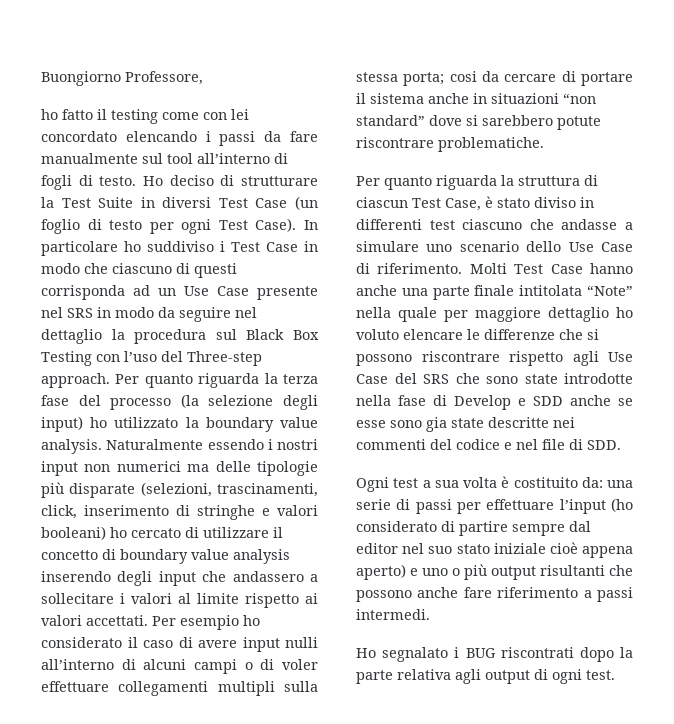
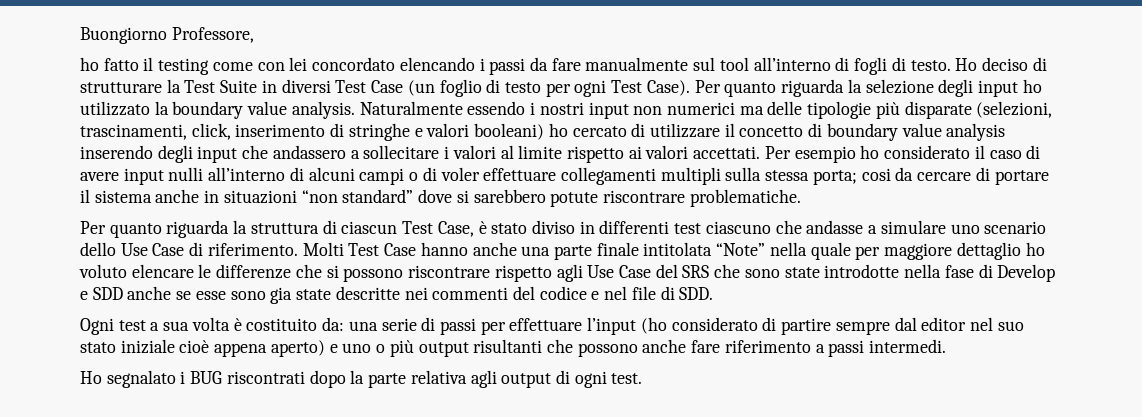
- In particolare ho suddiviso i Test Case in modo che ciascuno di questi corrisponda ad un Use Case presente nel SRS in modo da seguire nel dettaglio la procedura sul Black Box Testing con l’uso del Three-step approach. Per quanto riguarda la terza fase del processo (la selezione degli input) ho utilizzato la boundary value analysis.
+ Per quanto riguarda la selezione degli input ho utilizzato la boundary value analysis.

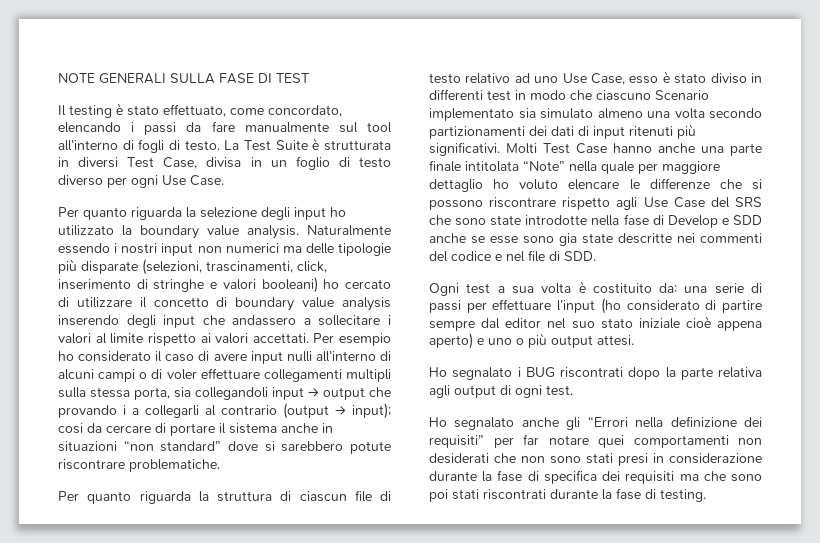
- Buongiorno Professore,
- ho fatto il testing come con lei concordato elencando i passi da fare manualmente sul tool all’interno di fogli di testo.
+ NOTE GENERALI SULLA FASE DI TEST
+ Il testing è stato effettuato, come concordato, elencando i passi da fare manualmente sul tool all’interno di fogli di testo.
- Ho deciso di strutturare la Test Suite in diversi Test Case (un foglio di testo per ogni Test Case). Per quanto riguarda la selezione degli input ho utilizzato la boundary value analysis.
+ La Test Suite è strutturata in diversi Test Case, divisa in un foglio di testo diverso per ogni Use Case.
+ Per quanto riguarda la selezione degli input ho utilizzato la boundary value analysis.
- Per esempio ho considerato il caso di avere input nulli all’interno di alcuni campi o di voler effettuare collegamenti multipli sulla stessa porta; cosi da cercare di portare il sistema anche in situazioni “non standard” dove si sarebbero potute riscontrare problematiche.
+ Per esempio ho considerato il caso di avere input nulli all’interno di alcuni campi o di voler effettuare collegamenti multipli sulla stessa porta, sia collegandoli input → output che provando i a collegarli al contrario (output → input); cosi da cercare di portare il sistema anche in situazioni “non standard” dove si sarebbero potute riscontrare problematiche.
- Per quanto riguarda la struttura di ciascun Test Case, è stato diviso in differenti test ciascuno che andasse a simulare uno scenario dello Use Case di riferimento.
+ Per quanto riguarda la struttura di ciascun file di testo relativo ad uno Use Case, esso è stato diviso in differenti test in modo che ciascuno Scenario implementato sia simulato almeno una volta secondo partizionamenti dei dati di input ritenuti più significativi.
- Ogni test a sua volta è costituito da: una serie di passi per effettuare l’input (ho considerato di partire sempre dal editor nel suo stato iniziale cioè appena aperto) e uno o più output risultanti che possono anche fare riferimento a passi intermedi.
+ Ogni test a sua volta è costituito da: una serie di passi per effettuare l’input (ho considerato di partire sempre dal editor nel suo stato iniziale cioè appena aperto) e uno o più output attesi.
+ Ho segnalato anche gli “Errori nella definizione dei requisiti” per far notare quei comportamenti non desiderati che non sono stati presi in considerazione durante la fase di specifica dei requisiti ma che sono poi stati riscontrati durante la fase di testing.

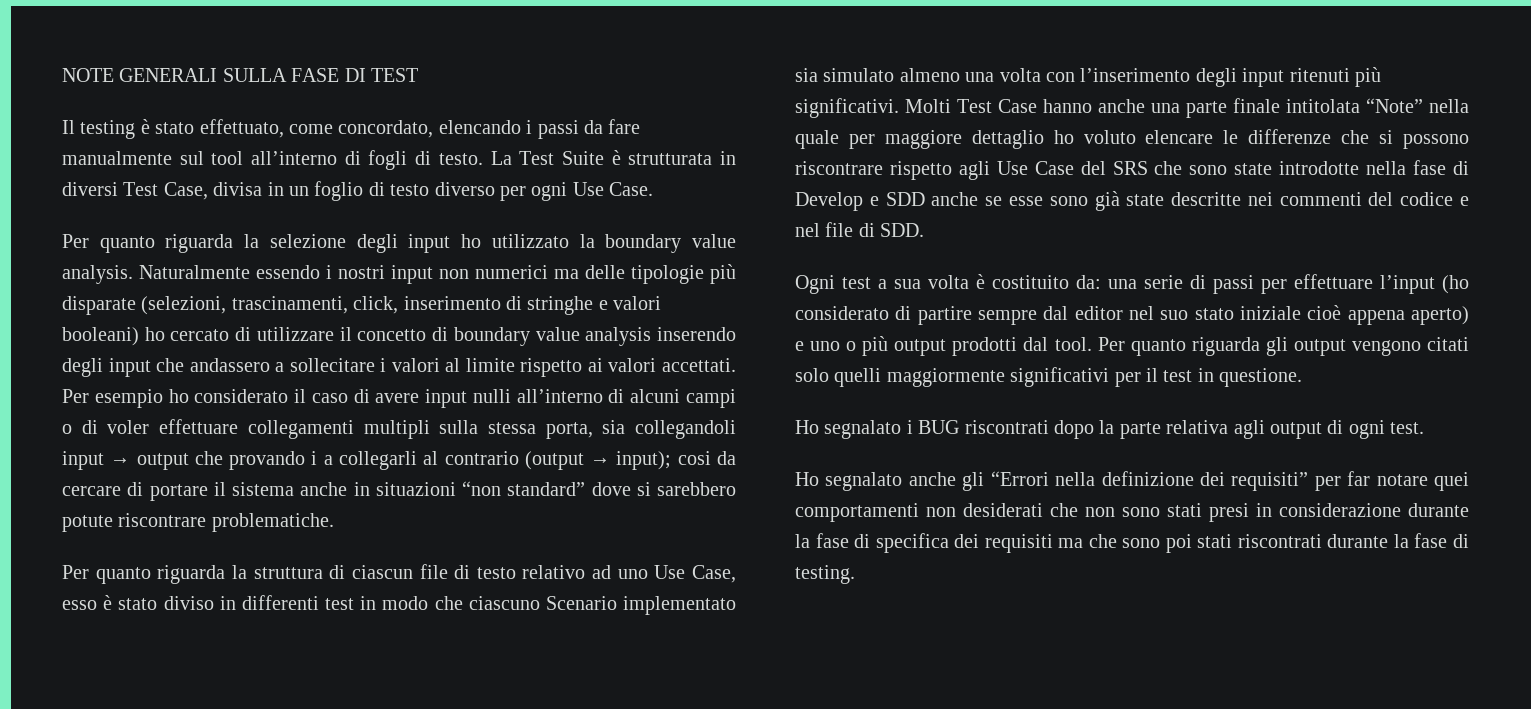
- Per quanto riguarda la struttura di ciascun file di testo relativo ad uno Use Case, esso è stato diviso in differenti test in modo che ciascuno Scenario implementato sia simulato almeno una volta secondo partizionamenti dei dati di input ritenuti più significativi.
+ Per quanto riguarda la struttura di ciascun file di testo relativo ad uno Use Case, esso è stato diviso in differenti test in modo che ciascuno Scenario implementato sia simulato almeno una volta con l’inserimento degli input ritenuti più significativi.
- Molti Test Case hanno anche una parte finale intitolata “Note” nella quale per maggiore dettaglio ho voluto elencare le differenze che si possono riscontrare rispetto agli Use Case del SRS che sono state introdotte nella fase di Develop e SDD anche se esse sono gia state descritte nei commenti del codice e nel file di SDD.
+ Molti Test Case hanno anche una parte finale intitolata “Note” nella quale per maggiore dettaglio ho voluto elencare le differenze che si possono riscontrare rispetto agli Use Case del SRS che sono state introdotte nella fase di Develop e SDD anche se esse sono già state descritte nei commenti del codice e nel file di SDD.
- Ogni test a sua volta è costituito da: una serie di passi per effettuare l’input (ho considerato di partire sempre dal editor nel suo stato iniziale cioè appena aperto) e uno o più output attesi.
+ Ogni test a sua volta è costituito da: una serie di passi per effettuare l’input (ho considerato di partire sempre dal editor nel suo stato iniziale cioè appena aperto) e uno o più output prodotti dal tool. Per quanto riguarda gli output vengono citati solo quelli maggiormente significativi per il test in questione.

